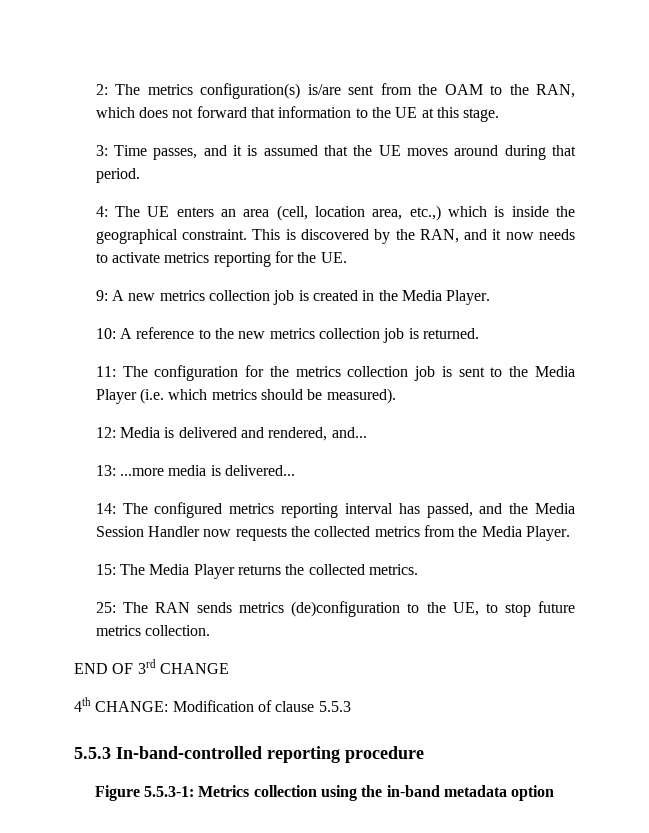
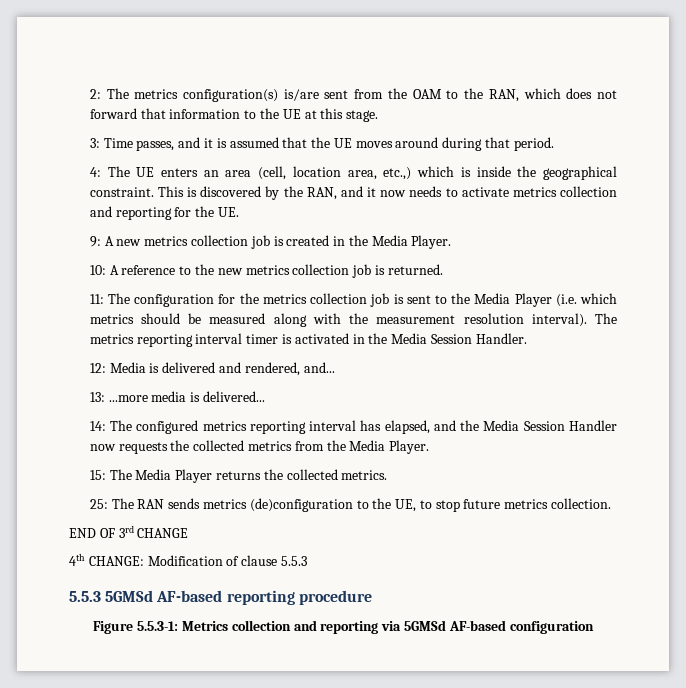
- This is discovered by the RAN, and it now needs to activate metrics reporting for the UE.
+ This is discovered by the RAN, and it now needs to activate metrics collection and reporting for the UE.
- 11: The configuration for the metrics collection job is sent to the Media Player (i.e. which metrics should be measured).
+ 11: The configuration for the metrics collection job is sent to the Media Player (i.e. which metrics should be measured along with the measurement resolution interval). The metrics reporting interval timer is activated in the Media Session Handler.
- 14: The configured metrics reporting interval has passed, and the Media Session Handler now requests the collected metrics from the Media Player.
+ 14: The configured metrics reporting interval has elapsed, and the Media Session Handler now requests the collected metrics from the Media Player.
- 5.5.3 In-band-controlled reporting procedure
+ 5.5.3 5GMSd AF-based reporting procedure
- Figure 5.5.3-1: Metrics collection using the in-band metadata option
+ Figure 5.5.3-1: Metrics collection and reporting via 5GMSd AF-based configuration

